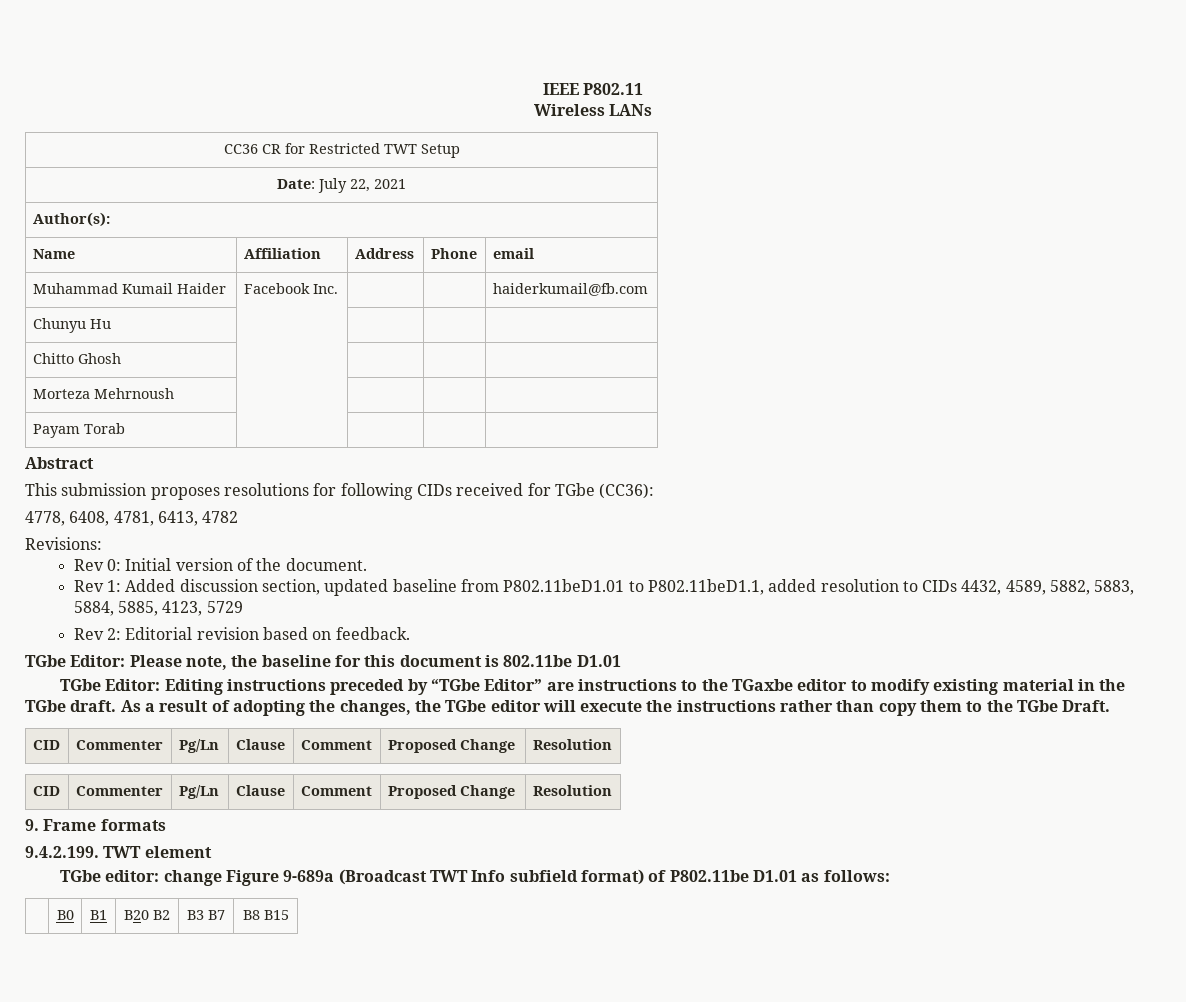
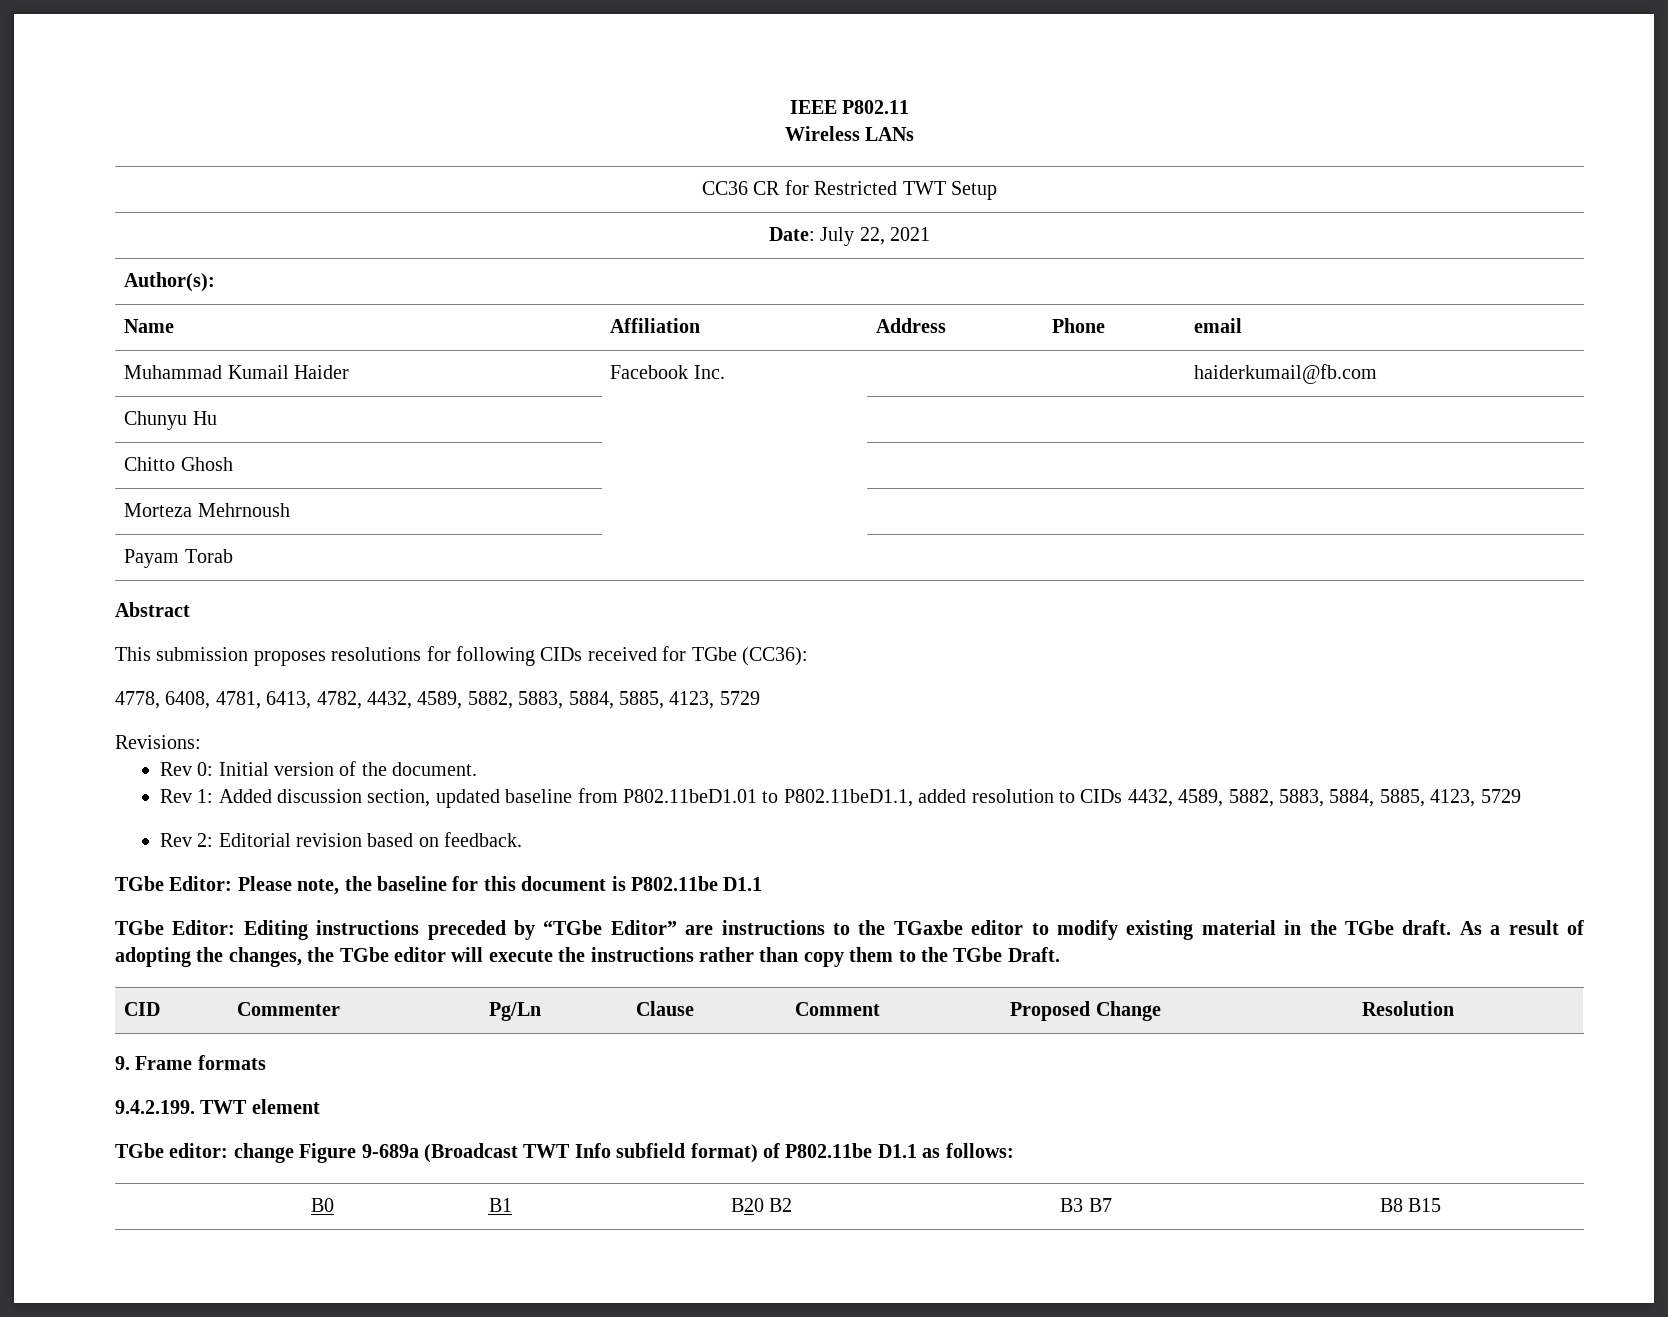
- 4778, 6408, 4781, 6413, 4782
+ 4778, 6408, 4781, 6413, 4782, 4432, 4589, 5882, 5883, 5884, 5885, 4123, 5729
- TGbe Editor: Please note, the baseline for this document is 802.11be D1.01
+ TGbe Editor: Please note, the baseline for this document is P802.11be D1.1
  As a result of adopting the changes, the TGbe editor will execute the instructions rather than copy them to the TGbe Draft.
- CID | Commenter | Pg/Ln | Clause | Comment | Proposed Change | Resolution
- TGbe editor: change Figure 9-689a (Broadcast TWT Info subfield format) of P802.11be D1.01 as follows:
+ TGbe editor: change Figure 9-689a (Broadcast TWT Info subfield format) of P802.11be D1.1 as follows:

